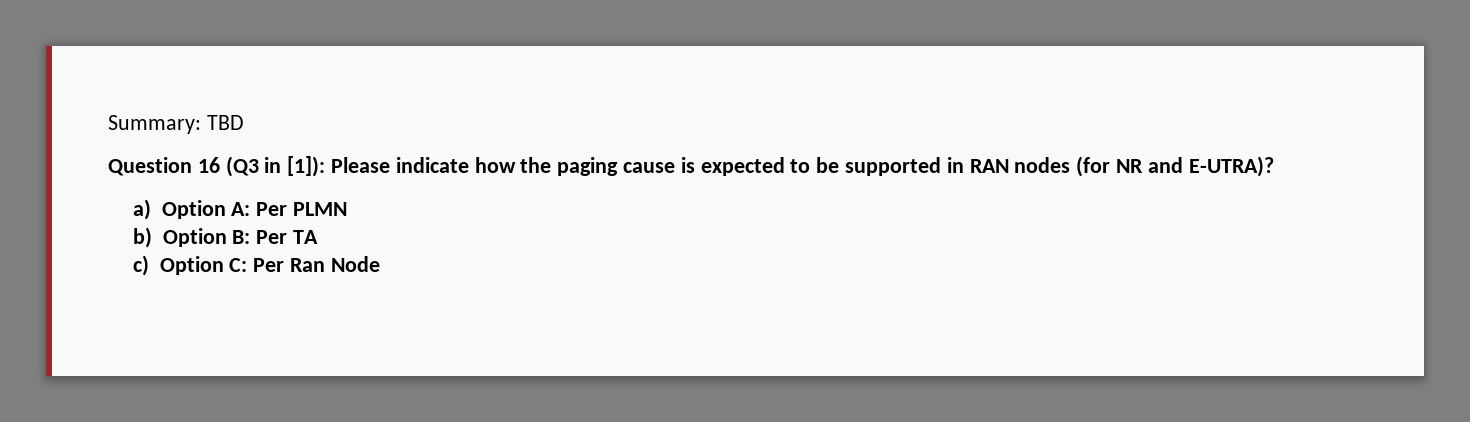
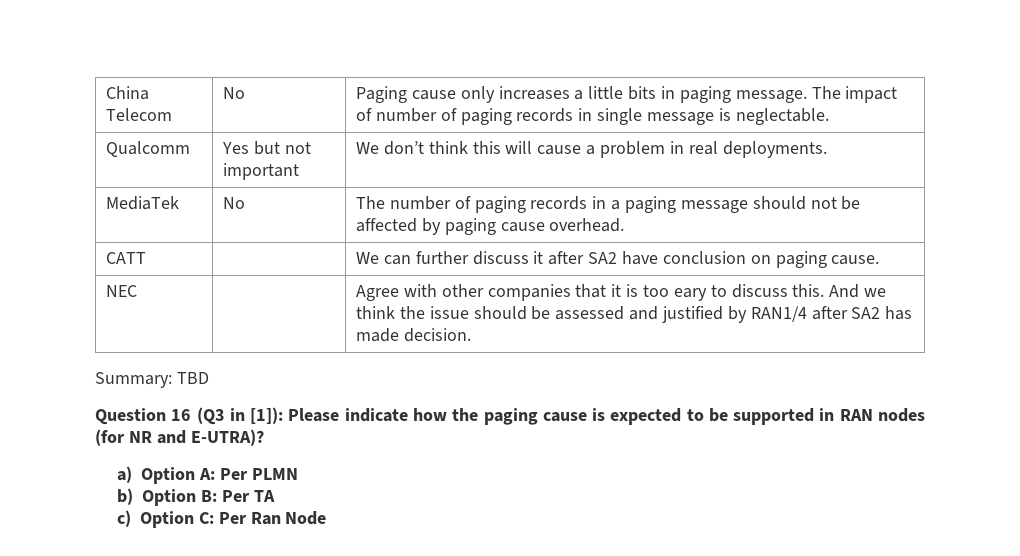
+ China Telecom | No | Paging cause only increases a little bits in paging message. The impact of number of paging records in single message is neglectable.
+ Qualcomm | Yes but not important | We don’t think this will cause a problem in real deployments.
+ MediaTek | No | The number of paging records in a paging message should not be affected by paging cause overhead.
+ CATT | | We can further discuss it after SA2 have conclusion on paging cause.
+ NEC | | Agree with other companies that it is too eary to discuss this. And we think the issue should be assessed and justified by RAN1/4 after SA2 has made decision.

